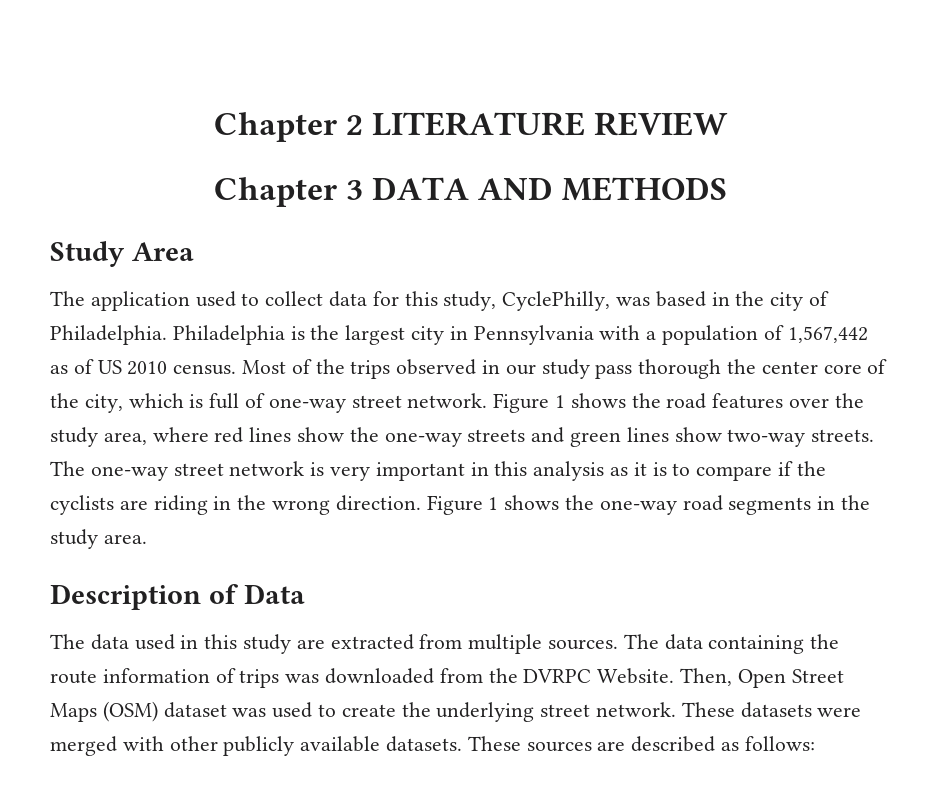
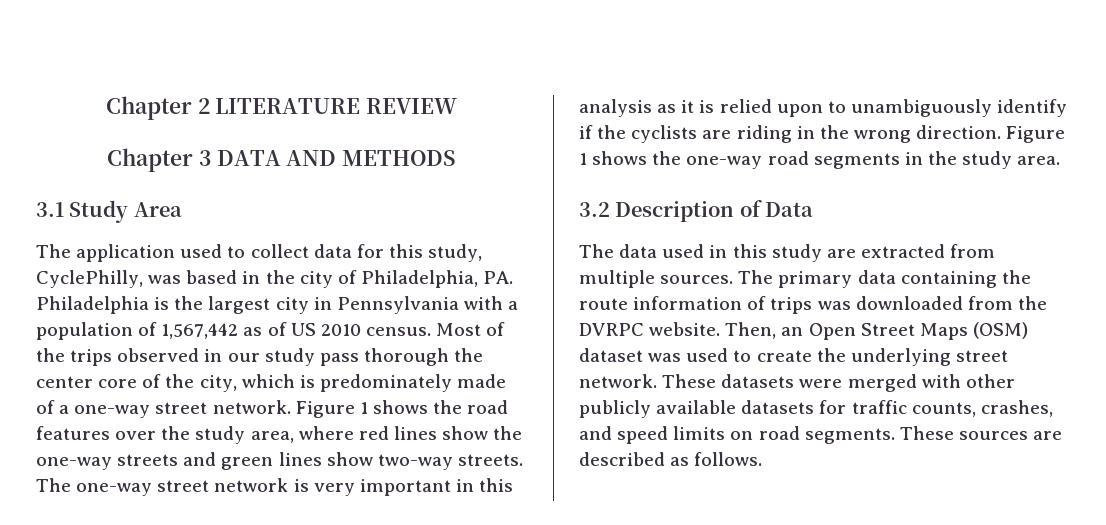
- Study Area
+ 3.1 Study Area
- The application used to collect data for this study, CyclePhilly, was based in the city of Philadelphia. Philadelphia is the largest city in Pennsylvania with a population of 1,567,442 as of US 2010 census.
+ The application used to collect data for this study, CyclePhilly, was based in the city of Philadelphia, PA. Philadelphia is the largest city in Pennsylvania with a population of 1,567,442 as of US 2010 census.
- Most of the trips observed in our study pass thorough the center core of the city, which is full of one-way street network.
+ Most of the trips observed in our study pass thorough the center core of the city, which is predominately made of a one-way street network.
- The one-way street network is very important in this analysis as it is to compare if the cyclists are riding in the wrong direction.
+ The one-way street network is very important in this analysis as it is relied upon to unambiguously identify if the cyclists are riding in the wrong direction.
- Description of Data
+ 3.2 Description of Data
- The data containing the route information of trips was downloaded from the DVRPC Website. Then, Open Street Maps (OSM) dataset was used to create the underlying street network.
+ The primary data containing the route information of trips was downloaded from the DVRPC website. Then, an Open Street Maps (OSM) dataset was used to create the underlying street network.
- These datasets were merged with other publicly available datasets.
+ These datasets were merged with other publicly available datasets for traffic counts, crashes, and speed limits on road segments.
- These sources are described as follows:
+ These sources are described as follows.

